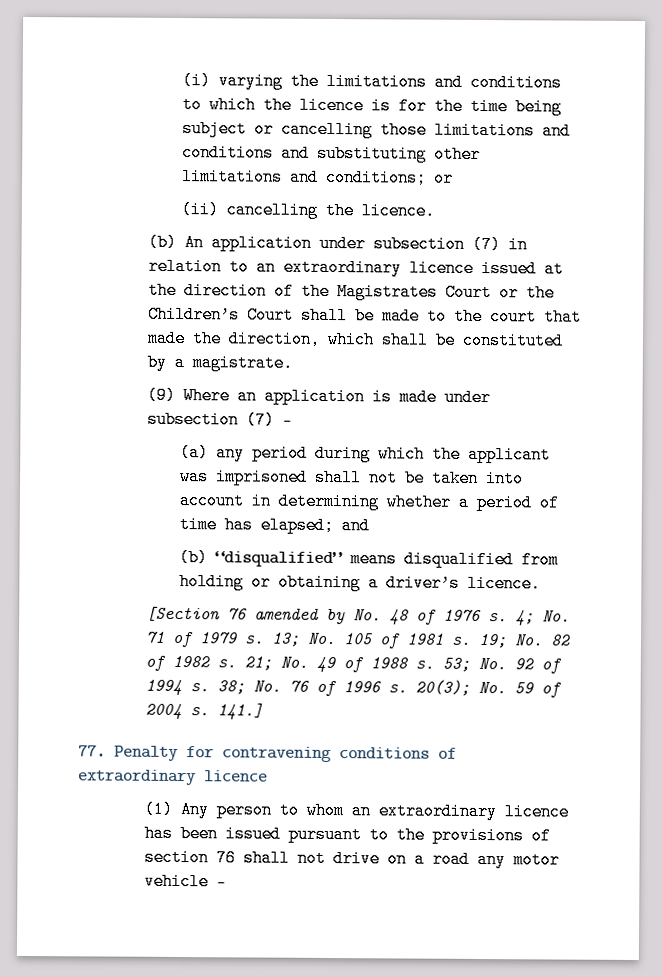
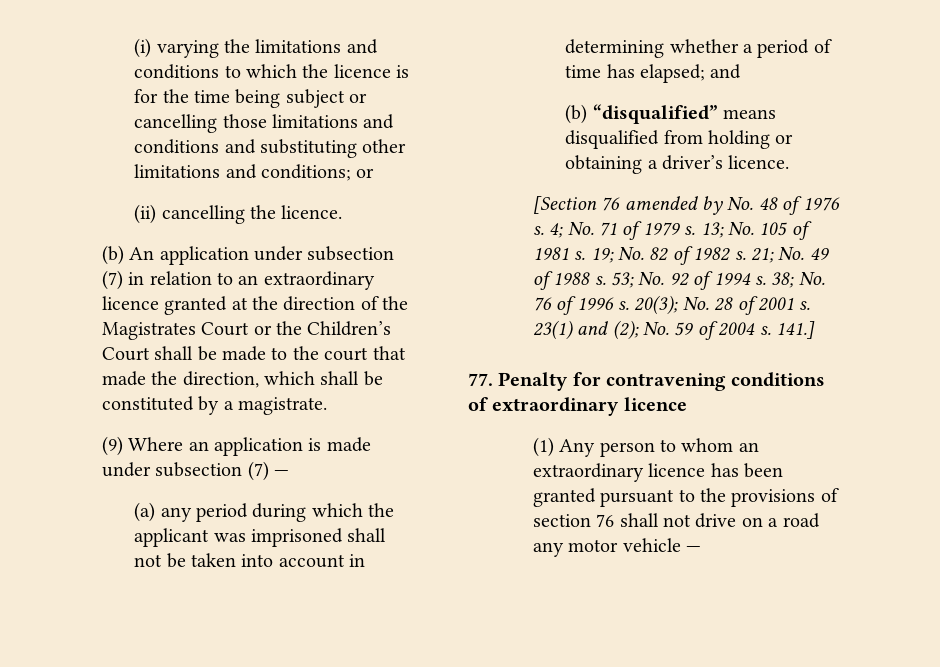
- (b) An application under subsection (7) in relation to an extraordinary licence issued at the direction of the Magistrates Court or the Children’s Court shall be made to the court that made the direction, which shall be constituted by a magistrate.
+ (b) An application under subsection (7) in relation to an extraordinary licence granted at the direction of the Magistrates Court or the Children’s Court shall be made to the court that made the direction, which shall be constituted by a magistrate.
- 20(3); No. 59 of 2004 s.
+ 20(3); No. 28 of 2001 s. 23(1) and (2); No. 59 of 2004 s.
- (1) Any person to whom an extraordinary licence has been issued pursuant to the provisions of section 76 shall not drive on a road any motor vehicle —
+ (1) Any person to whom an extraordinary licence has been granted pursuant to the provisions of section 76 shall not drive on a road any motor vehicle —

